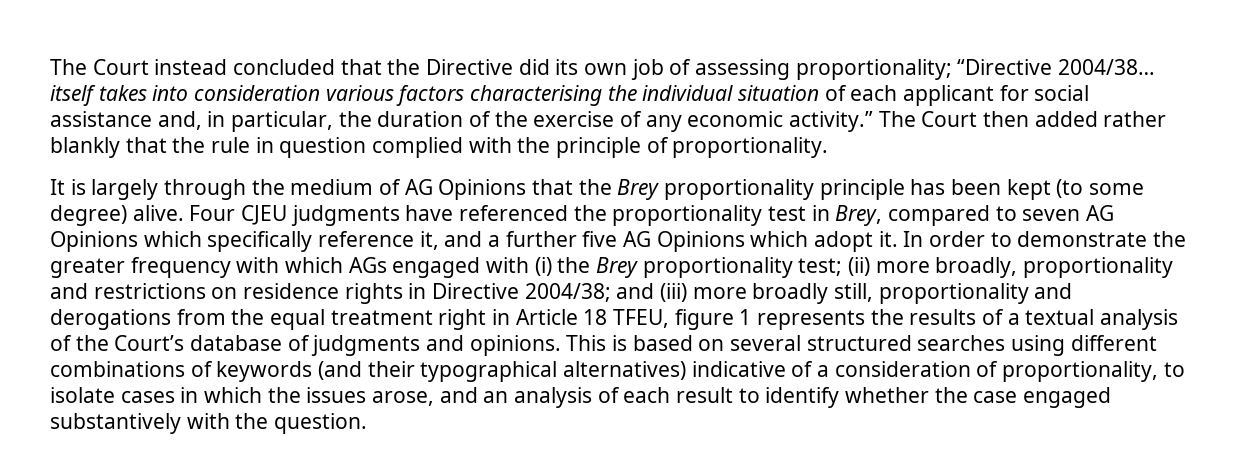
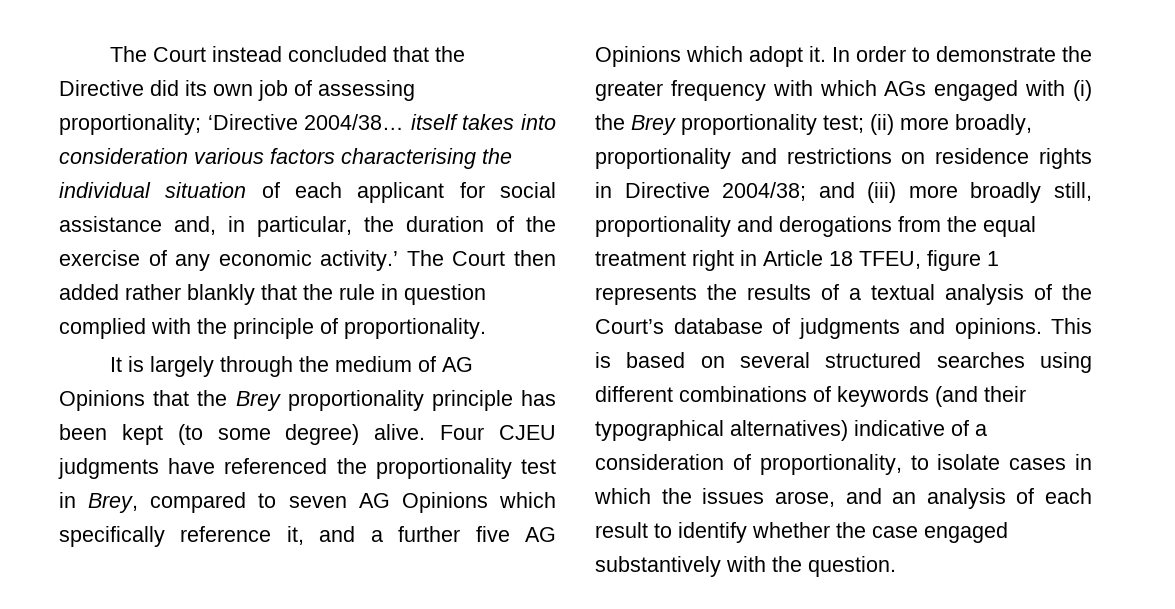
- The Court instead concluded that the Directive did its own job of assessing proportionality; “Directive 2004/38… itself takes into consideration various factors characterising the individual situation of each applicant for social assistance and, in particular, the duration of the exercise of any economic activity.”
+ The Court instead concluded that the Directive did its own job of assessing proportionality; ‘Directive 2004/38… itself takes into consideration various factors characterising the individual situation of each applicant for social assistance and, in particular, the duration of the exercise of any economic activity.’

